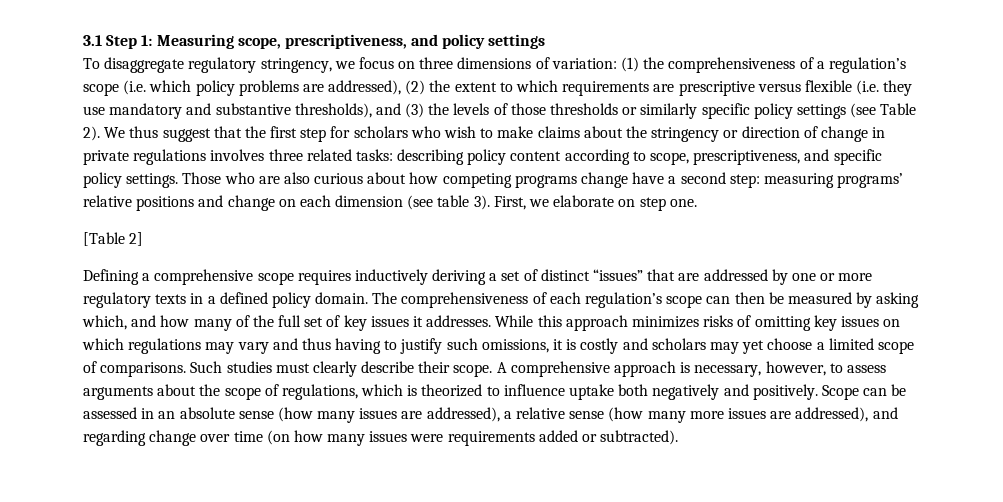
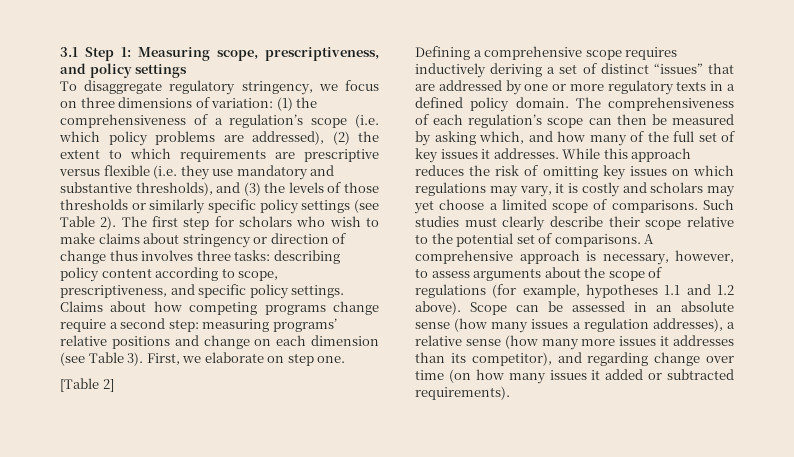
- We thus suggest that the first step for scholars who wish to make claims about the stringency or direction of change in private regulations involves three related tasks: describing policy content according to scope, prescriptiveness, and specific policy settings.
+ The first step for scholars who wish to make claims about stringency or direction of change thus involves three tasks: describing policy content according to scope, prescriptiveness, and specific policy settings.
- Those who are also curious about how competing programs change have a second step: measuring programs’ relative positions and change on each dimension (see table 3).
+ Claims about how competing programs change require a second step: measuring programs’ relative positions and change on each dimension (see Table 3).
- While this approach minimizes risks of omitting key issues on which regulations may vary and thus having to justify such omissions, it is costly and scholars may yet choose a limited scope of comparisons.
+ While this approach reduces the risk of omitting key issues on which regulations may vary, it is costly and scholars may yet choose a limited scope of comparisons.
- Such studies must clearly describe their scope.
+ Such studies must clearly describe their scope relative to the potential set of comparisons.
- A comprehensive approach is necessary, however, to assess arguments about the scope of regulations, which is theorized to influence uptake both negatively and positively.
+ A comprehensive approach is necessary, however, to assess arguments about the scope of regulations (for example, hypotheses 1.1 and 1.2 above).
- Scope can be assessed in an absolute sense (how many issues are addressed), a relative sense (how many more issues are addressed), and regarding change over time (on how many issues were requirements added or subtracted).
+ Scope can be assessed in an absolute sense (how many issues a regulation addresses), a relative sense (how many more issues it addresses than its competitor), and regarding change over time (on how many issues it added or subtracted requirements).

